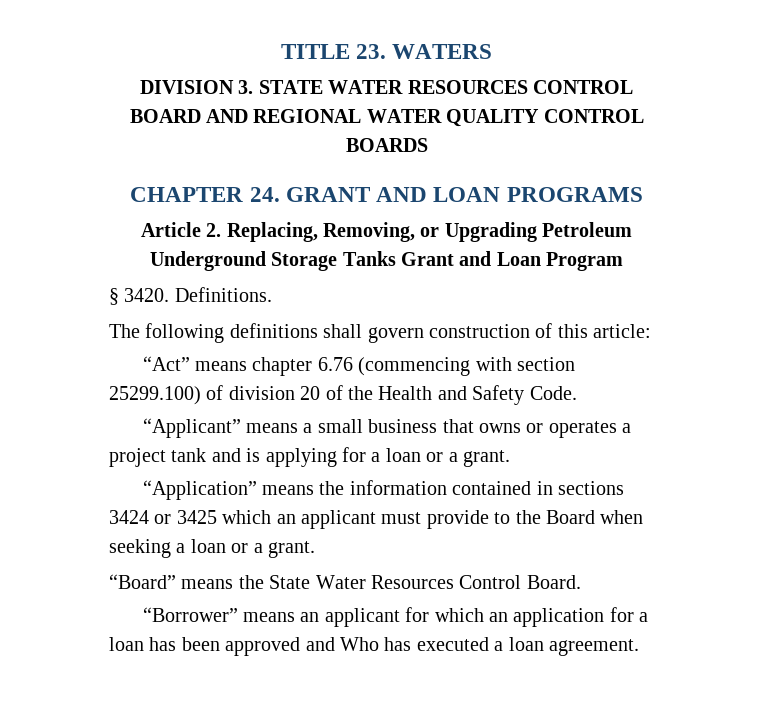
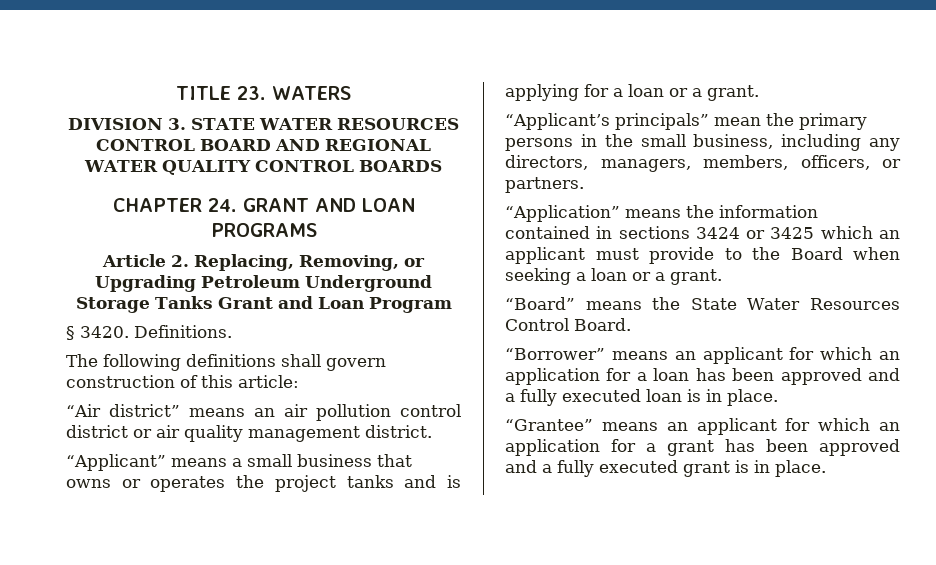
- “Act” means chapter 6.76 (commencing with section 25299.100) of division 20 of the Health and Safety Code.
+ “Air district” means an air pollution control district or air quality management district.
- “Applicant” means a small business that owns or operates a project tank and is applying for a loan or a grant.
+ “Applicant” means a small business that owns or operates the project tanks and is applying for a loan or a grant.
+ “Applicant’s principals” mean the primary persons in the small business, including any directors, managers, members, officers, or partners.
- “Borrower” means an applicant for which an application for a loan has been approved and Who has executed a loan agreement.
+ “Borrower” means an applicant for which an application for a loan has been approved and a fully executed loan is in place.
+ “Grantee” means an applicant for which an application for a grant has been approved and a fully executed grant is in place.

